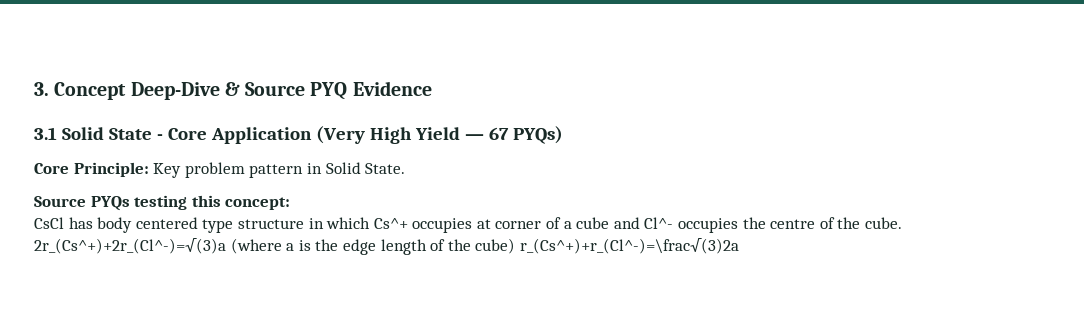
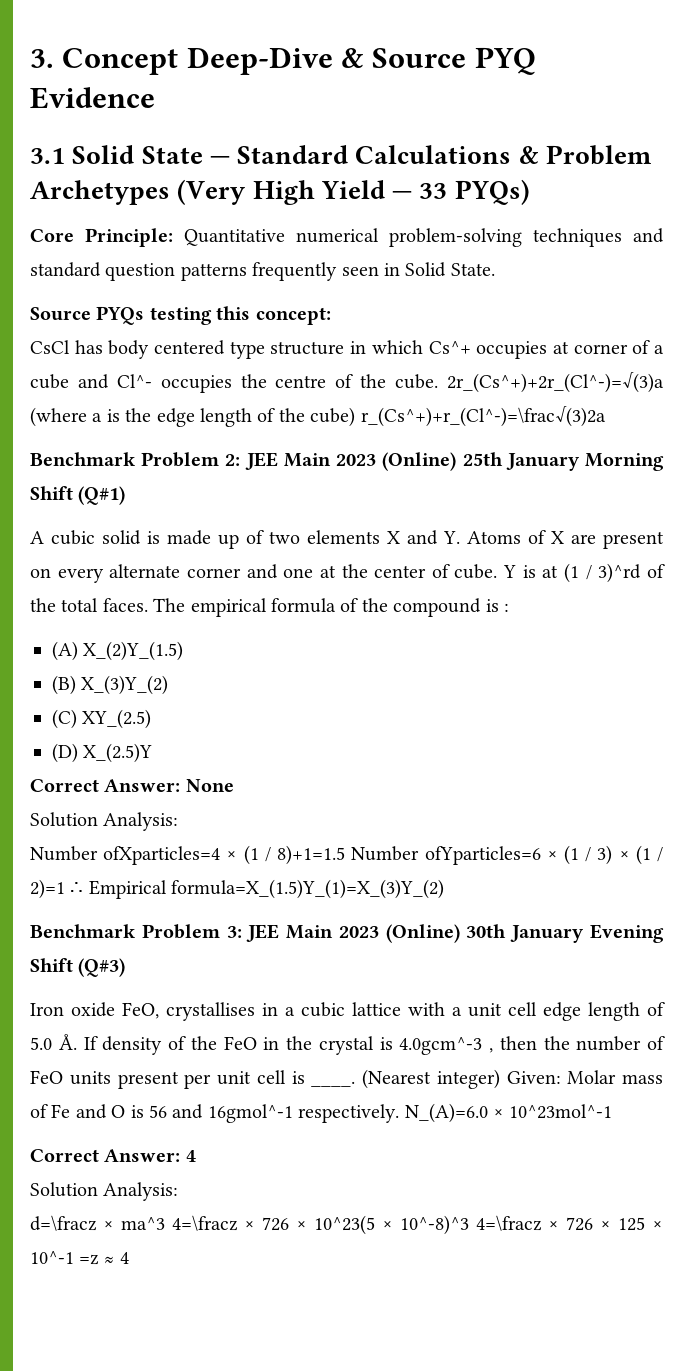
- 3.1 Solid State - Core Application (Very High Yield — 67 PYQs)
+ 3.1 Solid State — Standard Calculations & Problem Archetypes (Very High Yield — 33 PYQs)
- Core Principle: Key problem pattern in Solid State.
+ Core Principle: Quantitative numerical problem-solving techniques and standard question patterns frequently seen in Solid State.
+ Benchmark Problem 2: JEE Main 2023 (Online) 25th January Morning Shift (Q#1)
+ A cubic solid is made up of two elements X and Y. Atoms of X are present on every alternate corner and one at the center of cube. Y is at (1 / 3)^rd of the total faces. The empirical formula of the compound is :
+ (A) X_(2)Y_(1.5)
+ (B) X_(3)Y_(2)
+ (C) XY_(2.5)
+ (D) X_(2.5)Y
+ Correct Answer: None
+ Solution Analysis:
+ Number ofXparticles=4 × (1 / 8)+1=1.5 Number ofYparticles=6 × (1 / 3) × (1 / 2)=1 ∴ Empirical formula=X_(1.5)Y_(1)=X_(3)Y_(2)
+ Benchmark Problem 3: JEE Main 2023 (Online) 30th January Evening Shift (Q#3)
+ Iron oxide FeO, crystallises in a cubic lattice with a unit cell edge length of 5.0 Å. If density of the FeO in the crystal is 4.0gcm^-3 , then the number of FeO units present per unit cell is ____. (Nearest integer) Given: Molar mass of Fe and O is 56 and 16gmol^-1 respectively. N_(A)=6.0 × 10^23mol^-1
+ Correct Answer: 4
+ Solution Analysis:
+ d=\fracz × ma^3 4=\fracz × 726 × 10^23(5 × 10^-8)^3 4=\fracz × 726 × 125 × 10^-1 =z ≈ 4

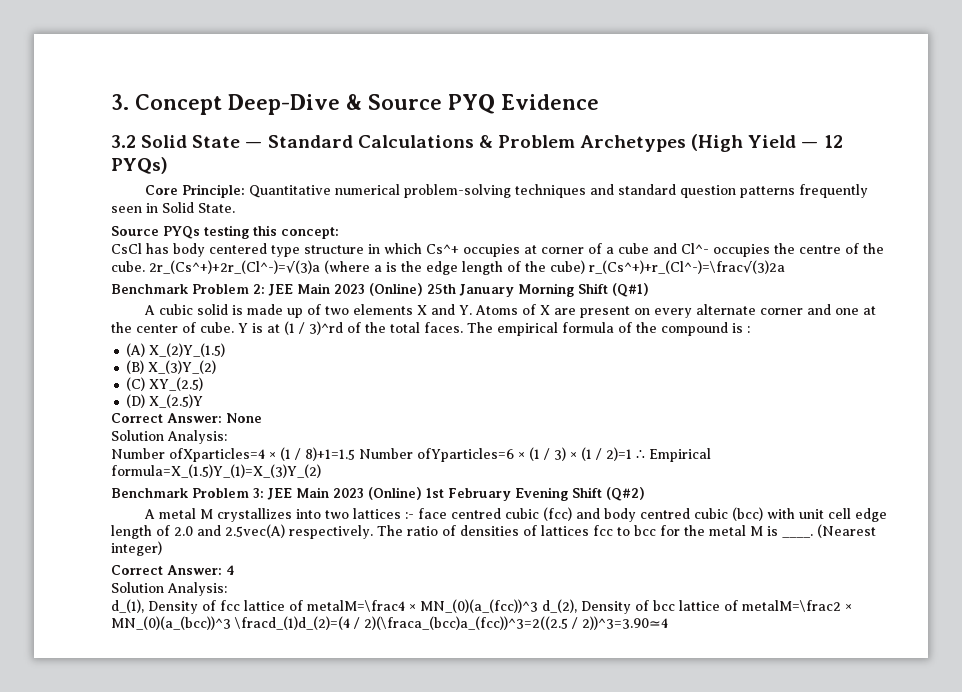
- 3.1 Solid State — Standard Calculations & Problem Archetypes (Very High Yield — 33 PYQs)
+ 3.2 Solid State — Standard Calculations & Problem Archetypes (High Yield — 12 PYQs)
- Benchmark Problem 3: JEE Main 2023 (Online) 30th January Evening Shift (Q#3)
- Iron oxide FeO, crystallises in a cubic lattice with a unit cell edge length of 5.0 Å. If density of the FeO in the crystal is 4.0gcm^-3 , then the number of FeO units present per unit cell is ____. (Nearest integer) Given: Molar mass of Fe and O is 56 and 16gmol^-1 respectively. N_(A)=6.0 × 10^23mol^-1
+ Benchmark Problem 3: JEE Main 2023 (Online) 1st February Evening Shift (Q#2)
+ A metal M crystallizes into two lattices :- face centred cubic (fcc) and body centred cubic (bcc) with unit cell edge length of 2.0 and 2.5vec(A) respectively. The ratio of densities of lattices fcc to bcc for the metal M is ____. (Nearest integer)
- d=\fracz × ma^3 4=\fracz × 726 × 10^23(5 × 10^-8)^3 4=\fracz × 726 × 125 × 10^-1 =z ≈ 4
+ d_(1), Density of fcc lattice of metalM=\frac4 × MN_(0)(a_(fcc))^3 d_(2), Density of bcc lattice of metalM=\frac2 × MN_(0)(a_(bcc))^3 \fracd_(1)d_(2)=(4 / 2)(\fraca_(bcc)a_(fcc))^3=2((2.5 / 2))^3=3.90≃4

